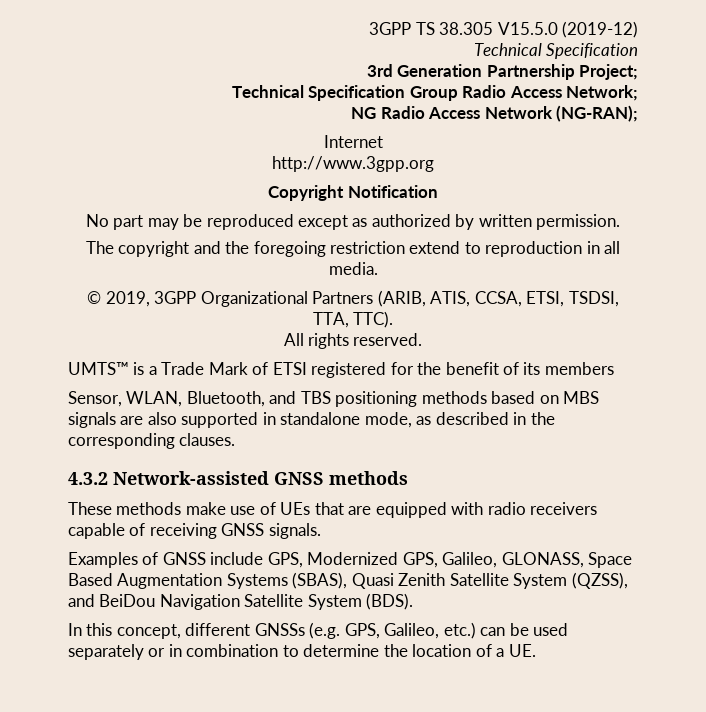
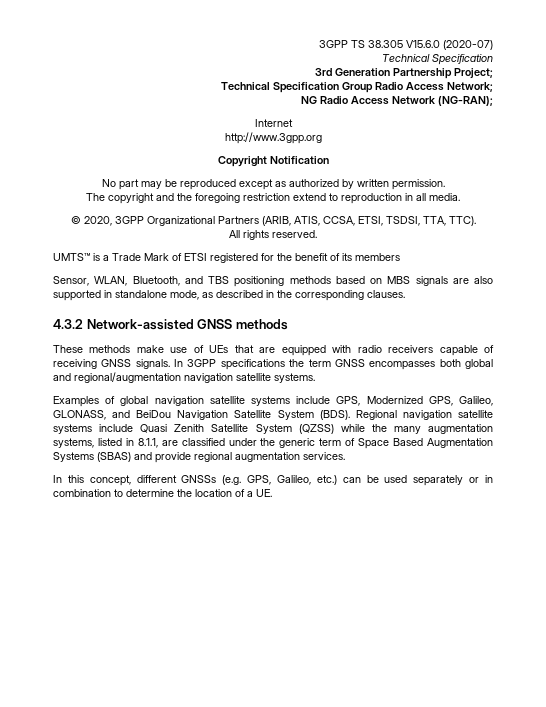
- 3GPP TS 38.305 V15.5.0 (2019-12)
+ 3GPP TS 38.305 V15.6.0 (2020-07)
- © 2019, 3GPP Organizational Partners (ARIB, ATIS, CCSA, ETSI, TSDSI, TTA, TTC).
+ © 2020, 3GPP Organizational Partners (ARIB, ATIS, CCSA, ETSI, TSDSI, TTA, TTC).
- These methods make use of UEs that are equipped with radio receivers capable of receiving GNSS signals.
- Examples of GNSS include GPS, Modernized GPS, Galileo, GLONASS, Space Based Augmentation Systems (SBAS), Quasi Zenith Satellite System (QZSS), and BeiDou Navigation Satellite System (BDS).
+ These methods make use of UEs that are equipped with radio receivers capable of receiving GNSS signals. In 3GPP specifications the term GNSS encompasses both global and regional/augmentation navigation satellite systems.
+ Examples of global navigation satellite systems include GPS, Modernized GPS, Galileo, GLONASS, and BeiDou Navigation Satellite System (BDS). Regional navigation satellite systems include Quasi Zenith Satellite System (QZSS) while the many augmentation systems, listed in 8.1.1, are classified under the generic term of Space Based Augmentation Systems (SBAS) and provide regional augmentation services.

